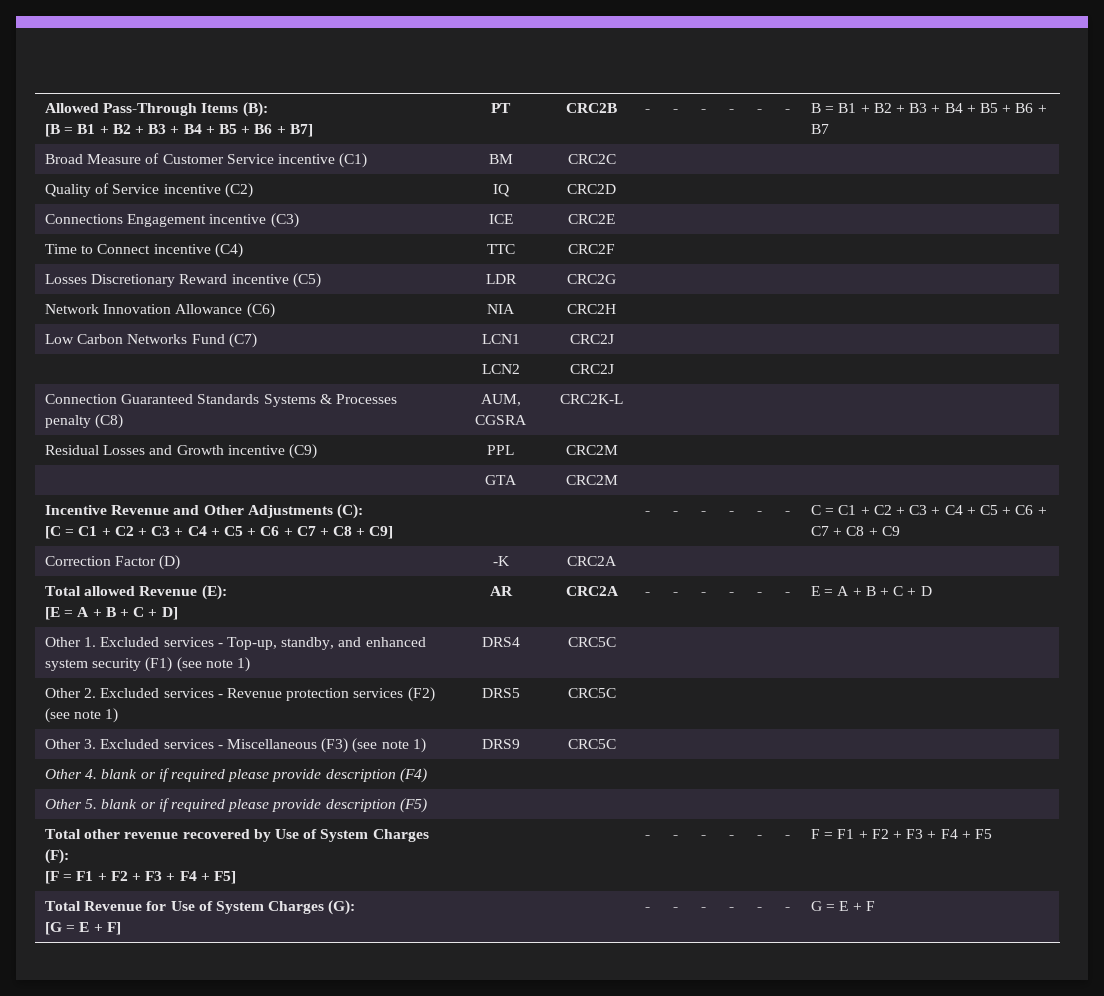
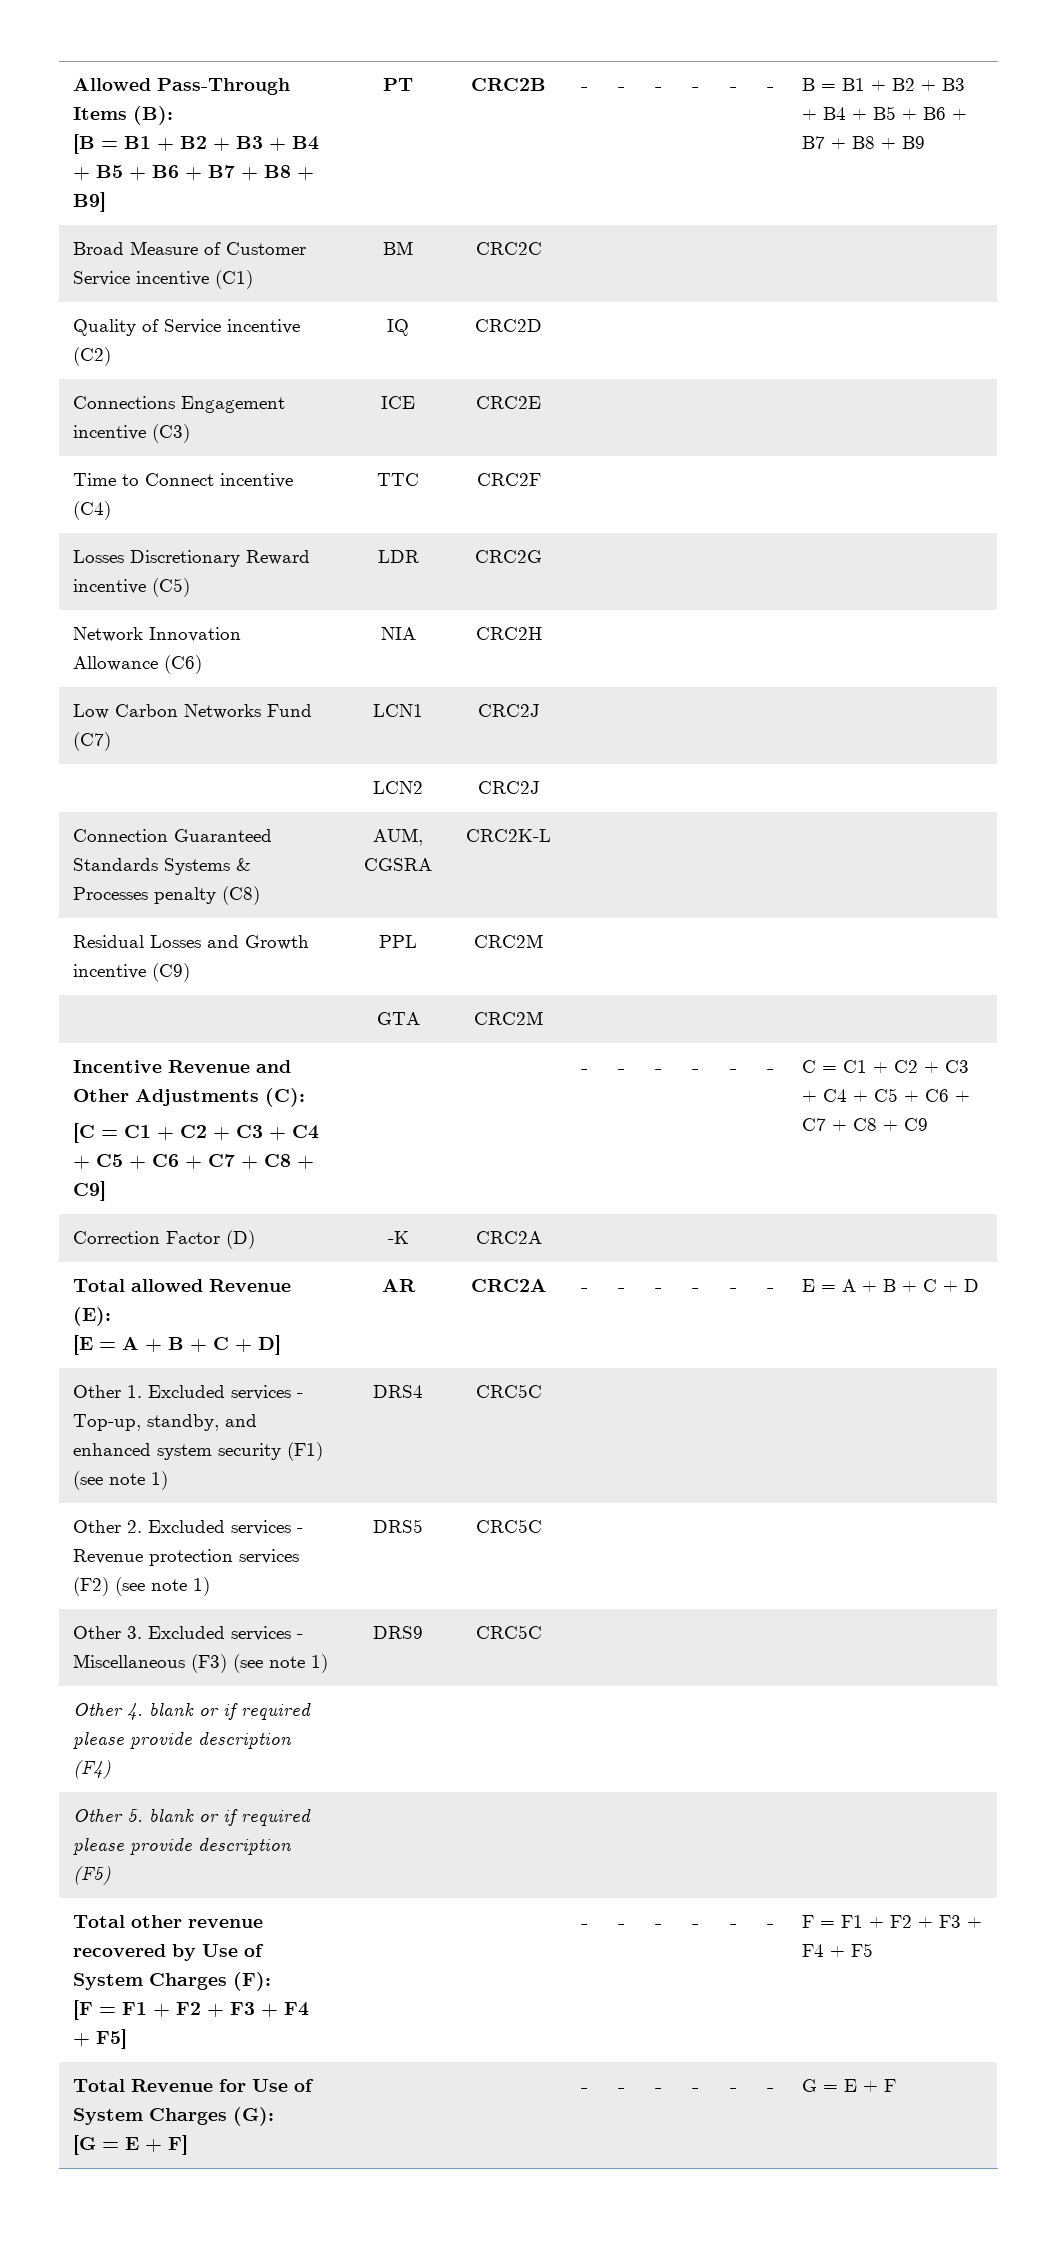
- [B = B1 + B2 + B3 + B4 + B5 + B6 + B7]
+ [B = B1 + B2 + B3 + B4 + B5 + B6 + B7 + B8 + B9]
- B = B1 + B2 + B3 + B4 + B5 + B6 + B7
+ B = B1 + B2 + B3 + B4 + B5 + B6 + B7 + B8 + B9

